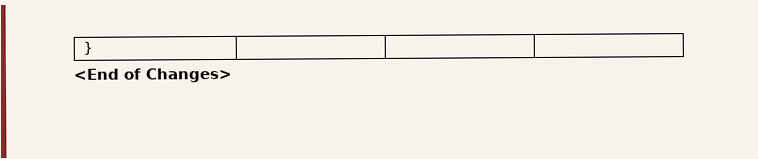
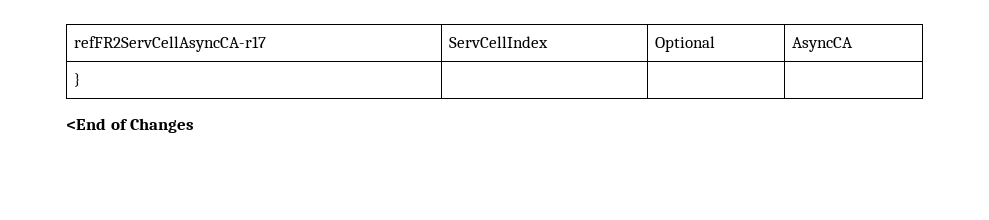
+ refFR2ServCellAsyncCA-r17 | ServCellIndex | Optional | AsyncCA
- <End of Changes>
+ <End of Changes

